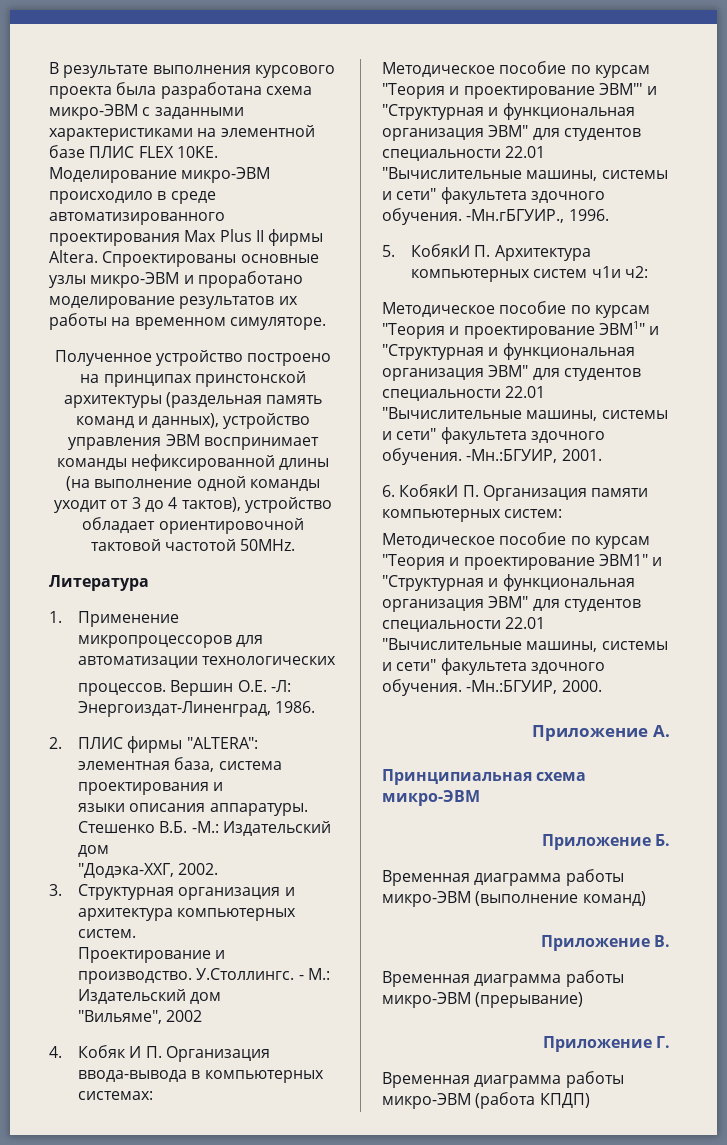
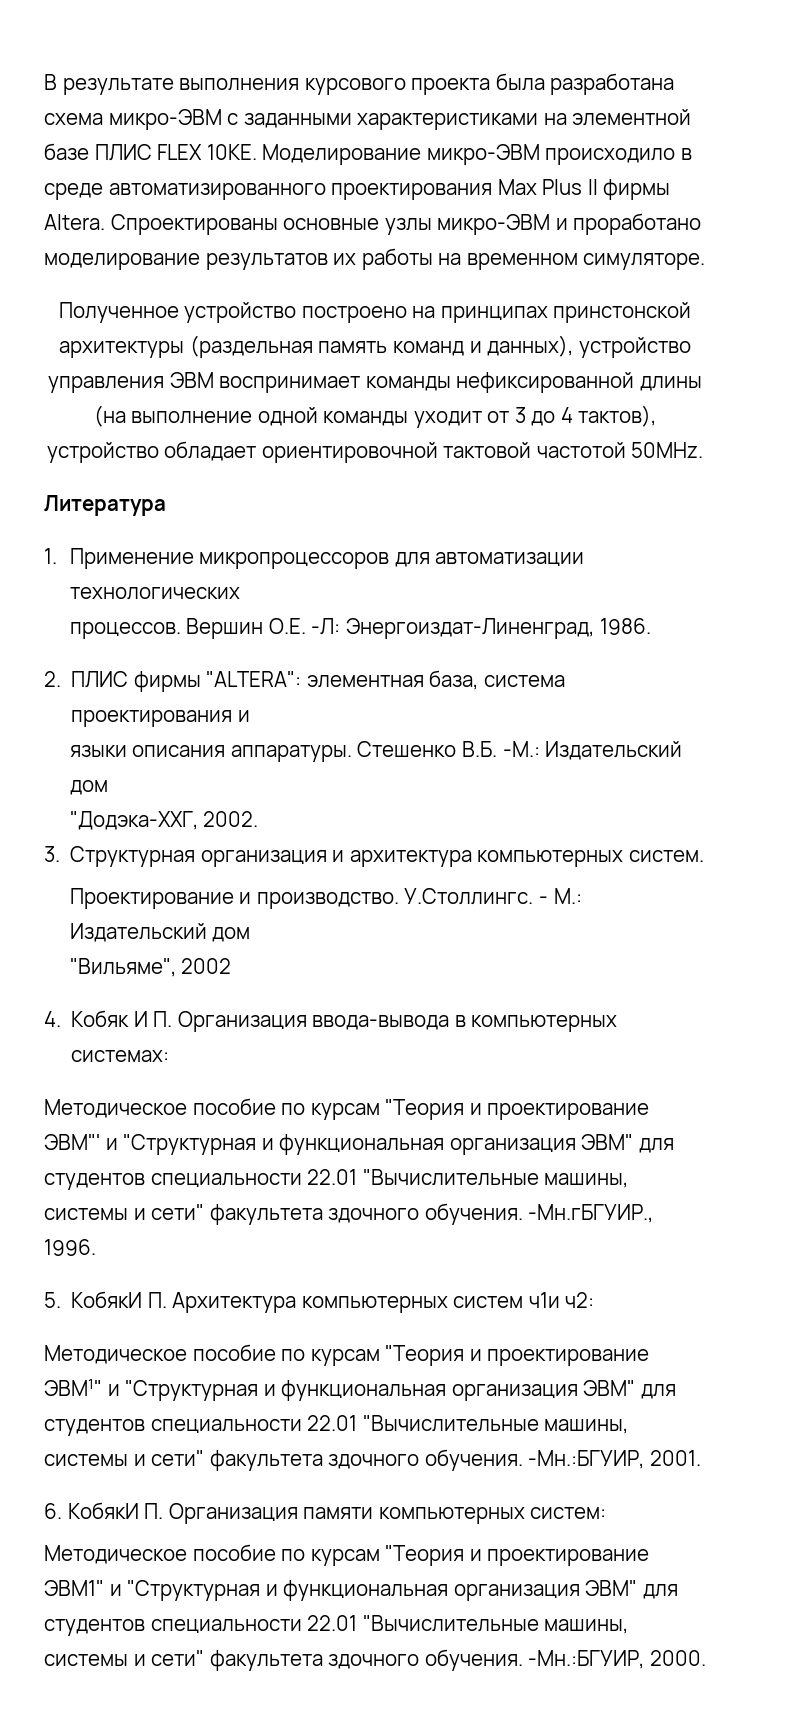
- Приложение А.
- Принципиальная схема микро-ЭВМ
- Приложение Б.
- Временная диаграмма работы микро-ЭВМ (выполнение команд)
- Приложение В.
- Временная диаграмма работы микро-ЭВМ (прерывание)
- Приложение Г.
- Временная диаграмма работы микро-ЭВМ (работа КПДП)

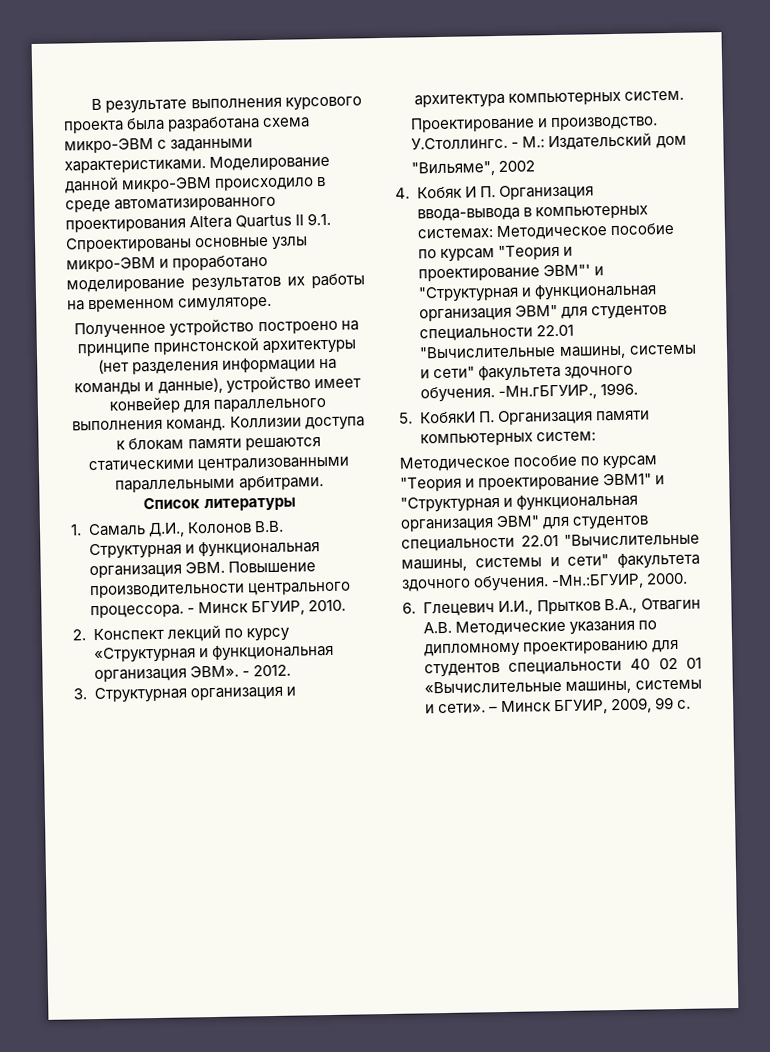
- В результате выполнения курсового проекта была разработана схема микро-ЭВМ с заданными характеристиками на элементной базе ПЛИС FLEX 10KE. Моделирование микро-ЭВМ происходило в среде автоматизированного проектирования Max Plus II фирмы Altera. Спроектированы основные узлы микро-ЭВМ и проработано моделирование результатов их работы на временном симуляторе.
+ В результате выполнения курсового проекта была разработана схема микро-ЭВМ с заданными характеристиками. Моделирование данной микро-ЭВМ происходило в среде автоматизированного проектирования Altera Quartus II 9.1. Спроектированы основные узлы микро-ЭВМ и проработано моделирование результатов их работы на временном симуляторе.
- Полученное устройство построено на принципах принстонской архитектуры (раздельная память команд и данных), устройство управления ЭВМ воспринимает команды нефиксированной длины (на выполнение одной команды уходит от 3 до 4 тактов), устройство обладает ориентировочной тактовой частотой 50MHz.
- Литература
- 1. Применение микропроцессоров для автоматизации технологических
- процессов. Вершин О.Е. -Л: Энергоиздат-Линенград, 1986.
- 2. ПЛИС фирмы "ALTERA": элементная база, система проектирования и
- языки описания аппаратуры. Стешенко В.Б. -М.: Издательский дом
- "Додэка-ХХГ, 2002.
+ Полученное устройство построено на принципе принстонской архитектуры (нет разделения информации на команды и данные), устройство имеет конвейер для параллельного выполнения команд. Коллизии доступа к блокам памяти решаются статическими централизованными параллельными арбитрами.
+ Список литературы
+ 1. Самаль Д.И., Колонов В.В. Структурная и функциональная организация ЭВМ. Повышение производительности центрального процессора. - Минск БГУИР, 2010.
+ 2. Конспект лекций по курсу «Структурная и функциональная организация ЭВМ». - 2012.
- 4. Кобяк И П. Организация ввода-вывода в компьютерных системах:
- Методическое пособие по курсам "Теория и проектирование ЭВМ"' и "Структурная и функциональная организация ЭВМ" для студентов специальности 22.01 "Вычислительные машины, системы и сети" факультета здочного обучения.
+ 4. Кобяк И П. Организация ввода-вывода в компьютерных системах: Методическое пособие по курсам "Теория и проектирование ЭВМ"' и "Структурная и функциональная организация ЭВМ" для студентов специальности 22.01 "Вычислительные машины, системы и сети" факультета здочного обучения.
- 5. КобякИ П. Архитектура компьютерных систем ч1и ч2:
- Методическое пособие по курсам "Теория и проектирование ЭВМ1" и "Структурная и функциональная организация ЭВМ" для студентов специальности 22.01 "Вычислительные машины, системы и сети" факультета здочного обучения. -Мн.:БГУИР, 2001.
- 6. КобякИ П. Организация памяти компьютерных систем:
+ 5. КобякИ П. Организация памяти компьютерных систем:
+ 6. Глецевич И.И., Прытков В.А., Отвагин А.В. Методические указания по дипломному проектированию для студентов специальности 40 02 01 «Вычислительные машины, системы и сети». – Минск БГУИР, 2009, 99 с.

